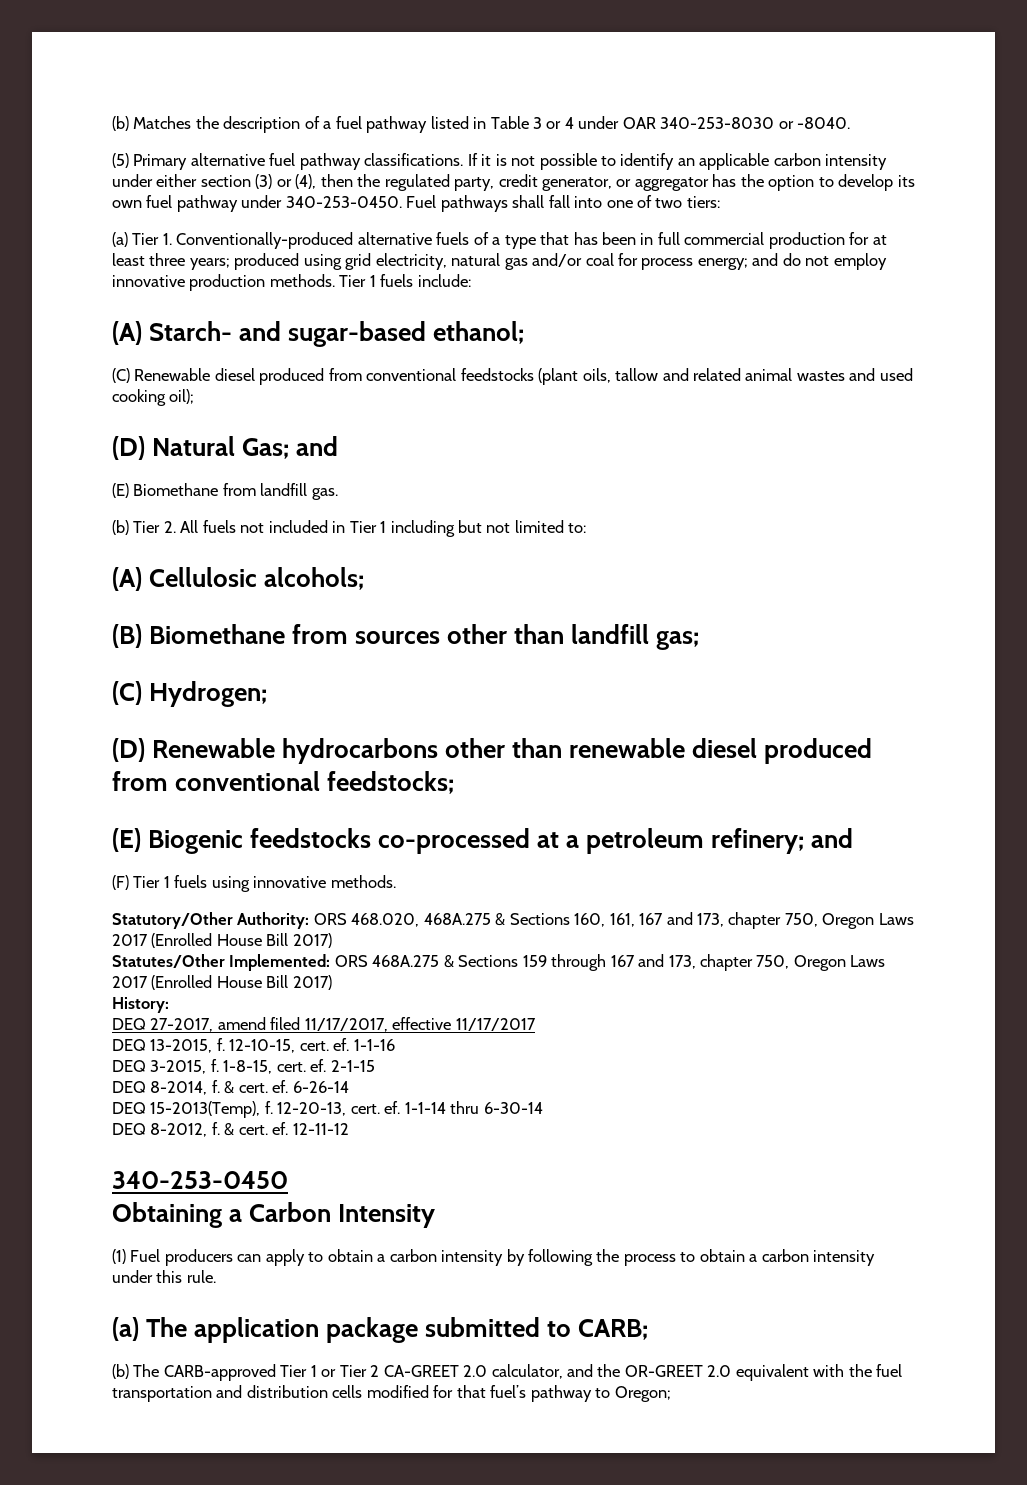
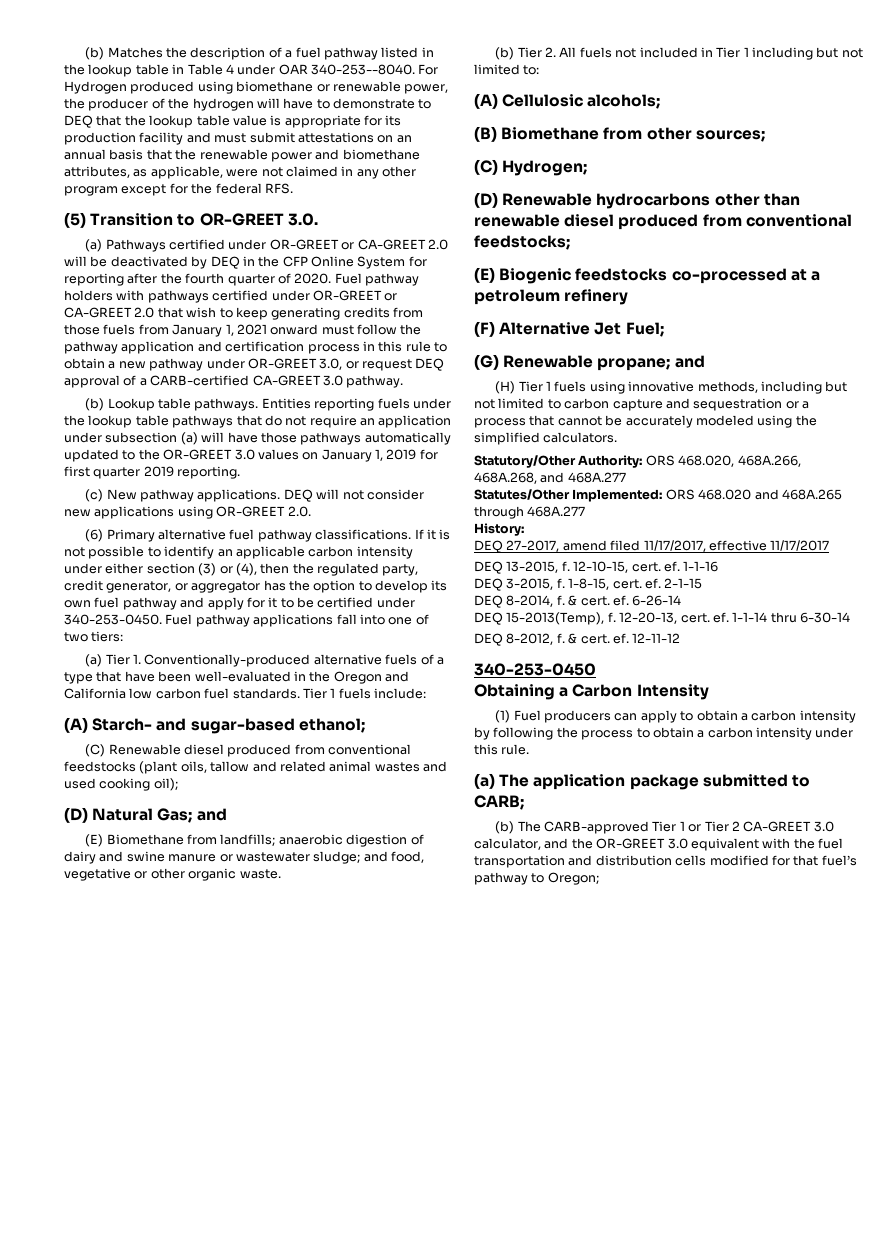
- (b) Matches the description of a fuel pathway listed in Table 3 or 4 under OAR 340-253-8030 or -8040.
- (5) Primary alternative fuel pathway classifications.
+ (b) Matches the description of a fuel pathway listed in the lookup table in Table 4 under OAR 340-253--8040. For Hydrogen produced using biomethane or renewable power, the producer of the hydrogen will have to demonstrate to DEQ that the lookup table value is appropriate for its production facility and must submit attestations on an annual basis that the renewable power and biomethane attributes, as applicable, were not claimed in any other program except for the federal RFS.
+ (5) Transition to OR-GREET 3.0.
+ (a) Pathways certified under OR-GREET or CA-GREET 2.0 will be deactivated by DEQ in the CFP Online System for reporting after the fourth quarter of 2020. Fuel pathway holders with pathways certified under OR-GREET or CA-GREET 2.0 that wish to keep generating credits from those fuels from January 1, 2021 onward must follow the pathway application and certification process in this rule to obtain a new pathway under OR-GREET 3.0, or request DEQ approval of a CARB-certified CA-GREET 3.0 pathway.
+ (b) Lookup table pathways. Entities reporting fuels under the lookup table pathways that do not require an application under subsection (a) will have those pathways automatically updated to the OR-GREET 3.0 values on January 1, 2019 for first quarter 2019 reporting.
+ (c) New pathway applications. DEQ will not consider new applications using OR-GREET 2.0.
+ (6) Primary alternative fuel pathway classifications.
- If it is not possible to identify an applicable carbon intensity under either section (3) or (4), then the regulated party, credit generator, or aggregator has the option to develop its own fuel pathway under 340-253-0450.
+ If it is not possible to identify an applicable carbon intensity under either section (3) or (4), then the regulated party, credit generator, or aggregator has the option to develop its own fuel pathway and apply for it to be certified under 340-253-0450.
- Fuel pathways shall fall into one of two tiers:
+ Fuel pathway applications fall into one of two tiers:
- (a) Tier 1. Conventionally-produced alternative fuels of a type that has been in full commercial production for at least three years; produced using grid electricity, natural gas and/or coal for process energy; and do not employ innovative production methods.
+ (a) Tier 1. Conventionally-produced alternative fuels of a type that have been well-evaluated in the Oregon and California low carbon fuel standards.
- (E) Biomethane from landfill gas.
+ (E) Biomethane from landfills; anaerobic digestion of dairy and swine manure or wastewater sludge; and food, vegetative or other organic waste.
- (B) Biomethane from sources other than landfill gas;
+ (B) Biomethane from other sources;
- (E) Biogenic feedstocks co-processed at a petroleum refinery; and
- (F) Tier 1 fuels using innovative methods.
- Statutory/Other Authority: ORS 468.020, 468A.275 & Sections 160, 161, 167 and 173, chapter 750, Oregon Laws 2017 (Enrolled House Bill 2017)
- Statutes/Other Implemented: ORS 468A.275 & Sections 159 through 167 and 173, chapter 750, Oregon Laws 2017 (Enrolled House Bill 2017)
+ (E) Biogenic feedstocks co-processed at a petroleum refinery
+ (F) Alternative Jet Fuel;
+ (G) Renewable propane; and
+ (H) Tier 1 fuels using innovative methods, including but not limited to carbon capture and sequestration or a process that cannot be accurately modeled using the simplified calculators.
+ Statutory/Other Authority: ORS 468.020, 468A.266, 468A.268, and 468A.277
+ Statutes/Other Implemented: ORS 468.020 and 468A.265 through 468A.277
- (b) The CARB-approved Tier 1 or Tier 2 CA-GREET 2.0 calculator, and the OR-GREET 2.0 equivalent with the fuel transportation and distribution cells modified for that fuel’s pathway to Oregon;
+ (b) The CARB-approved Tier 1 or Tier 2 CA-GREET 3.0 calculator, and the OR-GREET 3.0 equivalent with the fuel transportation and distribution cells modified for that fuel’s pathway to Oregon;

